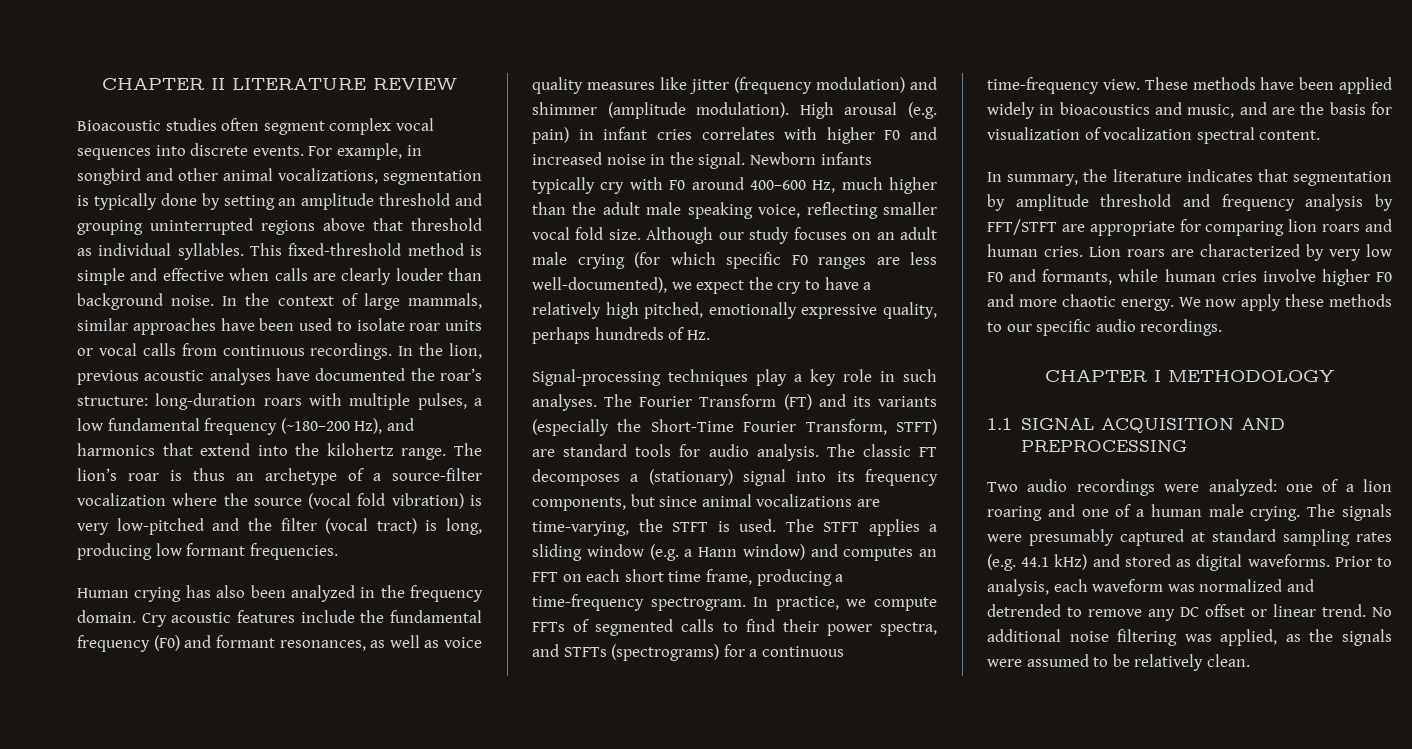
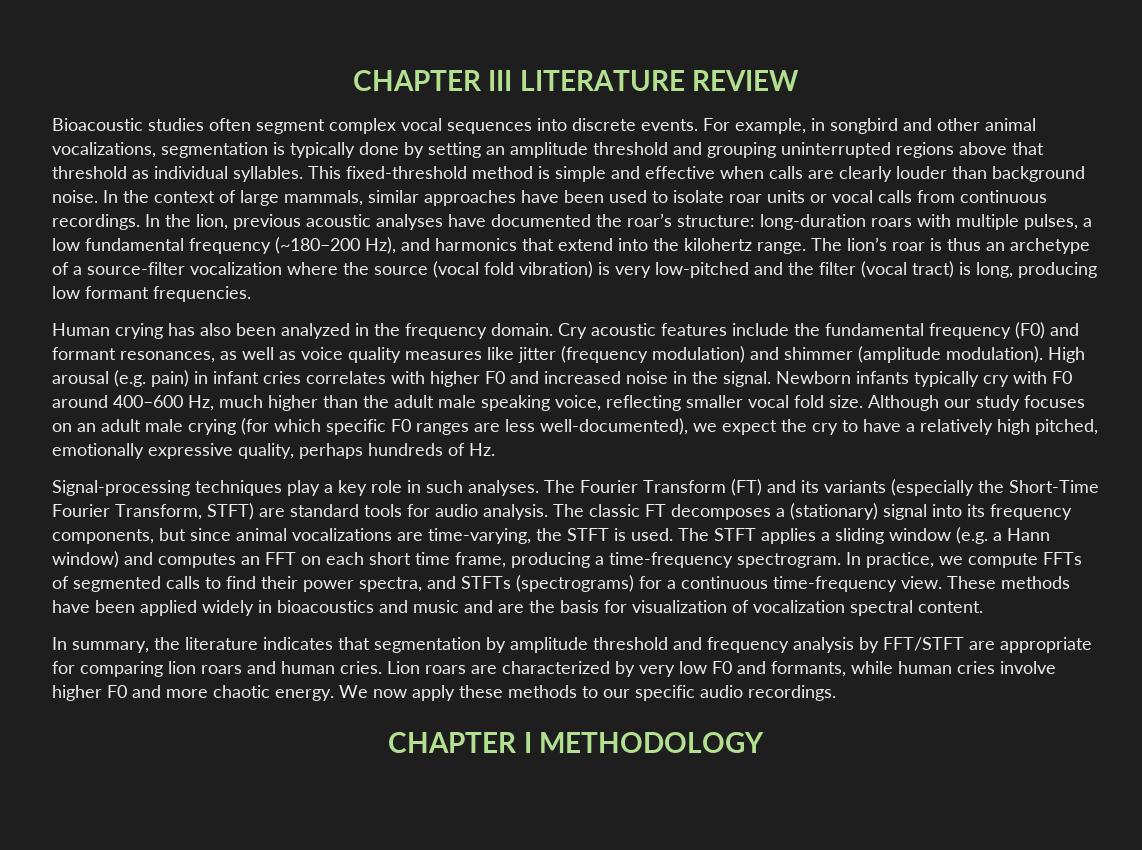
- CHAPTER II LITERATURE REVIEW
+ CHAPTER III LITERATURE REVIEW
- These methods have been applied widely in bioacoustics and music, and are the basis for visualization of vocalization spectral content.
+ These methods have been applied widely in bioacoustics and music and are the basis for visualization of vocalization spectral content.
- 1.1 SIGNAL ACQUISITION AND PREPROCESSING
- Two audio recordings were analyzed: one of a lion roaring and one of a human male crying. The signals were presumably captured at standard sampling rates (e.g. 44.1 kHz) and stored as digital waveforms. Prior to analysis, each waveform was normalized and detrended to remove any DC offset or linear trend. No additional noise filtering was applied, as the signals were assumed to be relatively clean.

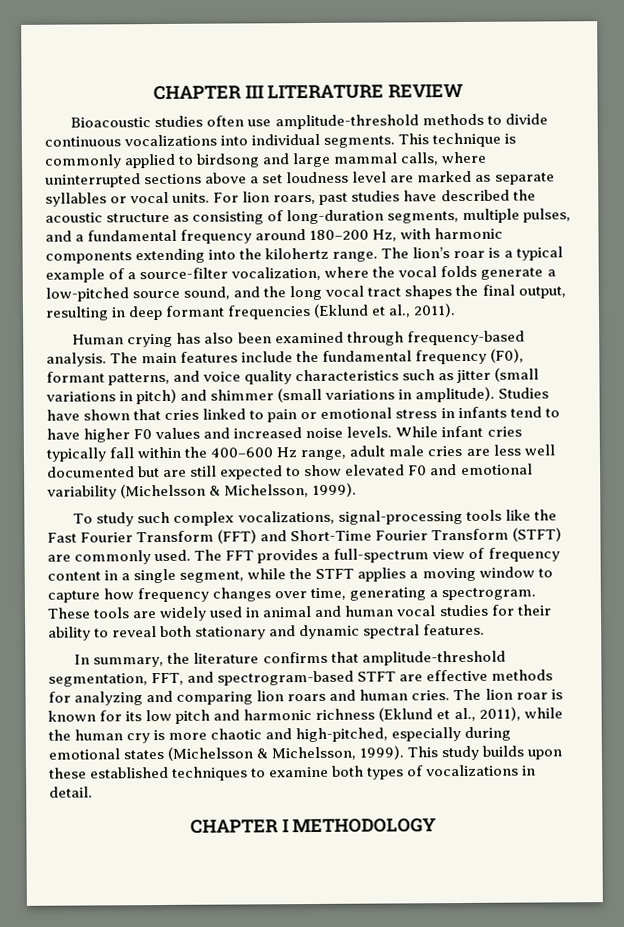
- Bioacoustic studies often segment complex vocal sequences into discrete events. For example, in songbird and other animal vocalizations, segmentation is typically done by setting an amplitude threshold and grouping uninterrupted regions above that threshold as individual syllables. This fixed-threshold method is simple and effective when calls are clearly louder than background noise. In the context of large mammals, similar approaches have been used to isolate roar units or vocal calls from continuous recordings. In the lion, previous acoustic analyses have documented the roar’s structure: long-duration roars with multiple pulses, a low fundamental frequency (~180–200 Hz), and harmonics that extend into the kilohertz range.
+ Bioacoustic studies often use amplitude-threshold methods to divide continuous vocalizations into individual segments. This technique is commonly applied to birdsong and large mammal calls, where uninterrupted sections above a set loudness level are marked as separate syllables or vocal units. For lion roars, past studies have described the acoustic structure as consisting of long-duration segments, multiple pulses, and a fundamental frequency around 180–200 Hz, with harmonic components extending into the kilohertz range.
- The lion’s roar is thus an archetype of a source-filter vocalization where the source (vocal fold vibration) is very low-pitched and the filter (vocal tract) is long, producing low formant frequencies.
+ The lion’s roar is a typical example of a source-filter vocalization, where the vocal folds generate a low-pitched source sound, and the long vocal tract shapes the final output, resulting in deep formant frequencies (Eklund et al., 2011).
- Human crying has also been analyzed in the frequency domain. Cry acoustic features include the fundamental frequency (F0) and formant resonances, as well as voice quality measures like jitter (frequency modulation) and shimmer (amplitude modulation). High arousal (e.g. pain) in infant cries correlates with higher F0 and increased noise in the signal. Newborn infants typically cry with F0 around 400–600 Hz, much higher than the adult male speaking voice, reflecting smaller vocal fold size. Although our study focuses on an adult male crying (for which specific F0 ranges are less well-documented), we expect the cry to have a relatively high pitched, emotionally expressive quality, perhaps hundreds of Hz.
- Signal-processing techniques play a key role in such analyses. The Fourier Transform (FT) and its variants (especially the Short-Time Fourier Transform, STFT) are standard tools for audio analysis. The classic FT decomposes a (stationary) signal into its frequency components, but since animal vocalizations are time-varying, the STFT is used. The STFT applies a sliding window (e.g. a Hann window) and computes an FFT on each short time frame, producing a time-frequency spectrogram. In practice, we compute FFTs of segmented calls to find their power spectra, and STFTs (spectrograms) for a continuous time-frequency view. These methods have been applied widely in bioacoustics and music and are the basis for visualization of vocalization spectral content.
- In summary, the literature indicates that segmentation by amplitude threshold and frequency analysis by FFT/STFT are appropriate for comparing lion roars and human cries.
+ Human crying has also been examined through frequency-based analysis. The main features include the fundamental frequency (F0), formant patterns, and voice quality characteristics such as jitter (small variations in pitch) and shimmer (small variations in amplitude). Studies have shown that cries linked to pain or emotional stress in infants tend to have higher F0 values and increased noise levels. While infant cries typically fall within the 400–600 Hz range, adult male cries are less well documented but are still expected to show elevated F0 and emotional variability (Michelsson & Michelsson, 1999).
+ To study such complex vocalizations, signal-processing tools like the Fast Fourier Transform (FFT) and Short-Time Fourier Transform (STFT) are commonly used. The FFT provides a full-spectrum view of frequency content in a single segment, while the STFT applies a moving window to capture how frequency changes over time, generating a spectrogram. These tools are widely used in animal and human vocal studies for their ability to reveal both stationary and dynamic spectral features.
+ In summary, the literature confirms that amplitude-threshold segmentation, FFT, and spectrogram-based STFT are effective methods for analyzing and comparing lion roars and human cries.
- Lion roars are characterized by very low F0 and formants, while human cries involve higher F0 and more chaotic energy. We now apply these methods to our specific audio recordings.
+ The lion roar is known for its low pitch and harmonic richness (Eklund et al., 2011), while the human cry is more chaotic and high-pitched, especially during emotional states (Michelsson & Michelsson, 1999). This study builds upon these established techniques to examine both types of vocalizations in detail.

